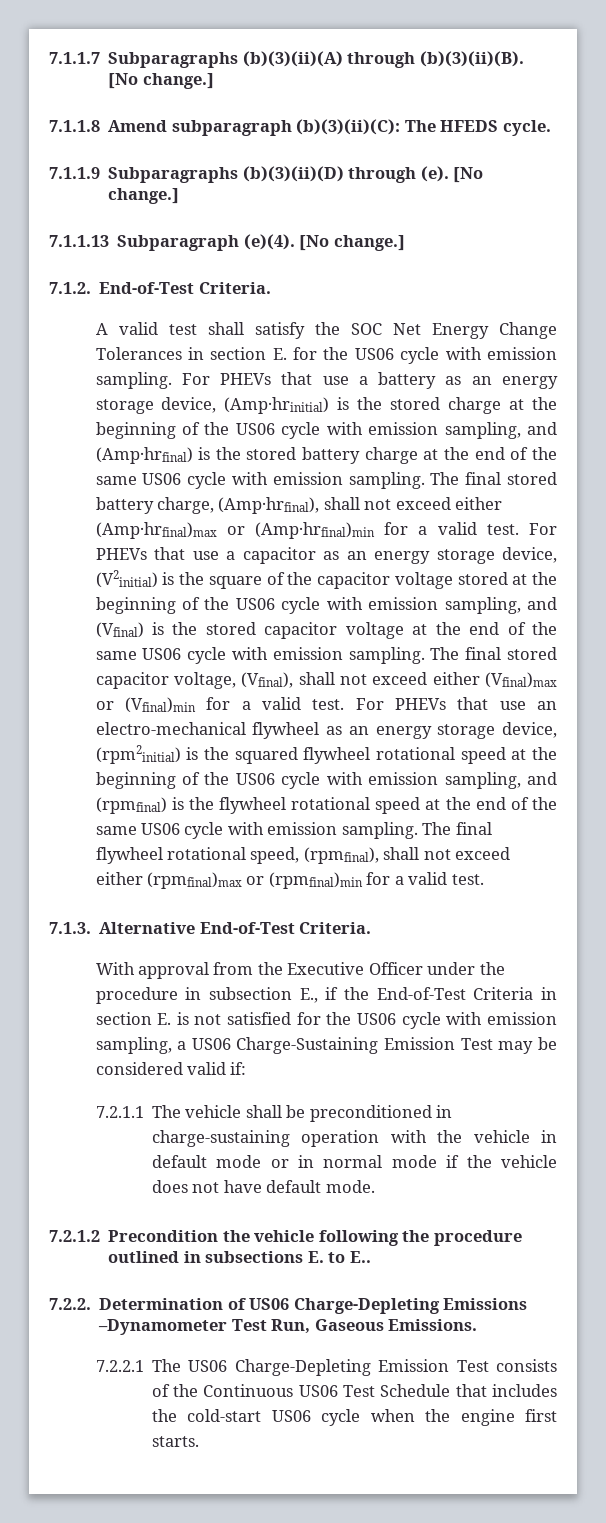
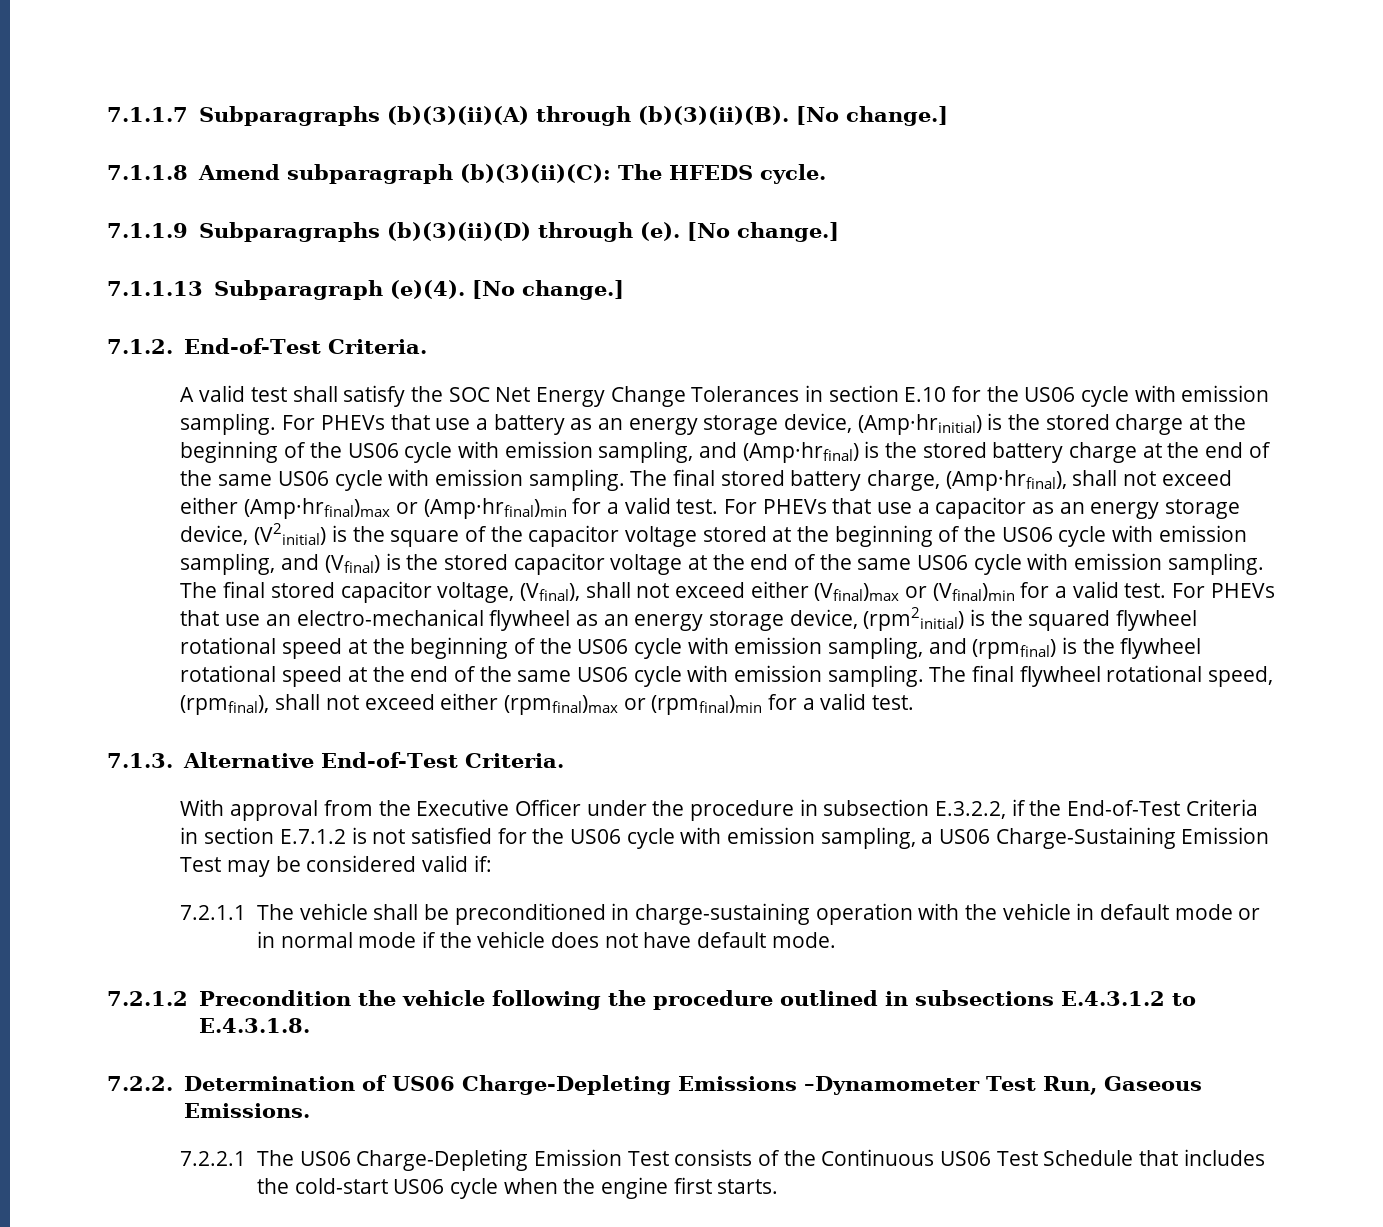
- A valid test shall satisfy the SOC Net Energy Change Tolerances in section E. for the US06 cycle with emission sampling.
+ A valid test shall satisfy the SOC Net Energy Change Tolerances in section E.10 for the US06 cycle with emission sampling.
- With approval from the Executive Officer under the procedure in subsection E., if the End-of-Test Criteria in section E. is not satisfied for the US06 cycle with emission sampling, a US06 Charge-Sustaining Emission Test may be considered valid if:
+ With approval from the Executive Officer under the procedure in subsection E.3.2.2, if the End-of-Test Criteria in section E.7.1.2 is not satisfied for the US06 cycle with emission sampling, a US06 Charge-Sustaining Emission Test may be considered valid if:
- 7.2.1.2 Precondition the vehicle following the procedure outlined in subsections E. to E..
+ 7.2.1.2 Precondition the vehicle following the procedure outlined in subsections E.4.3.1.2 to E.4.3.1.8.

